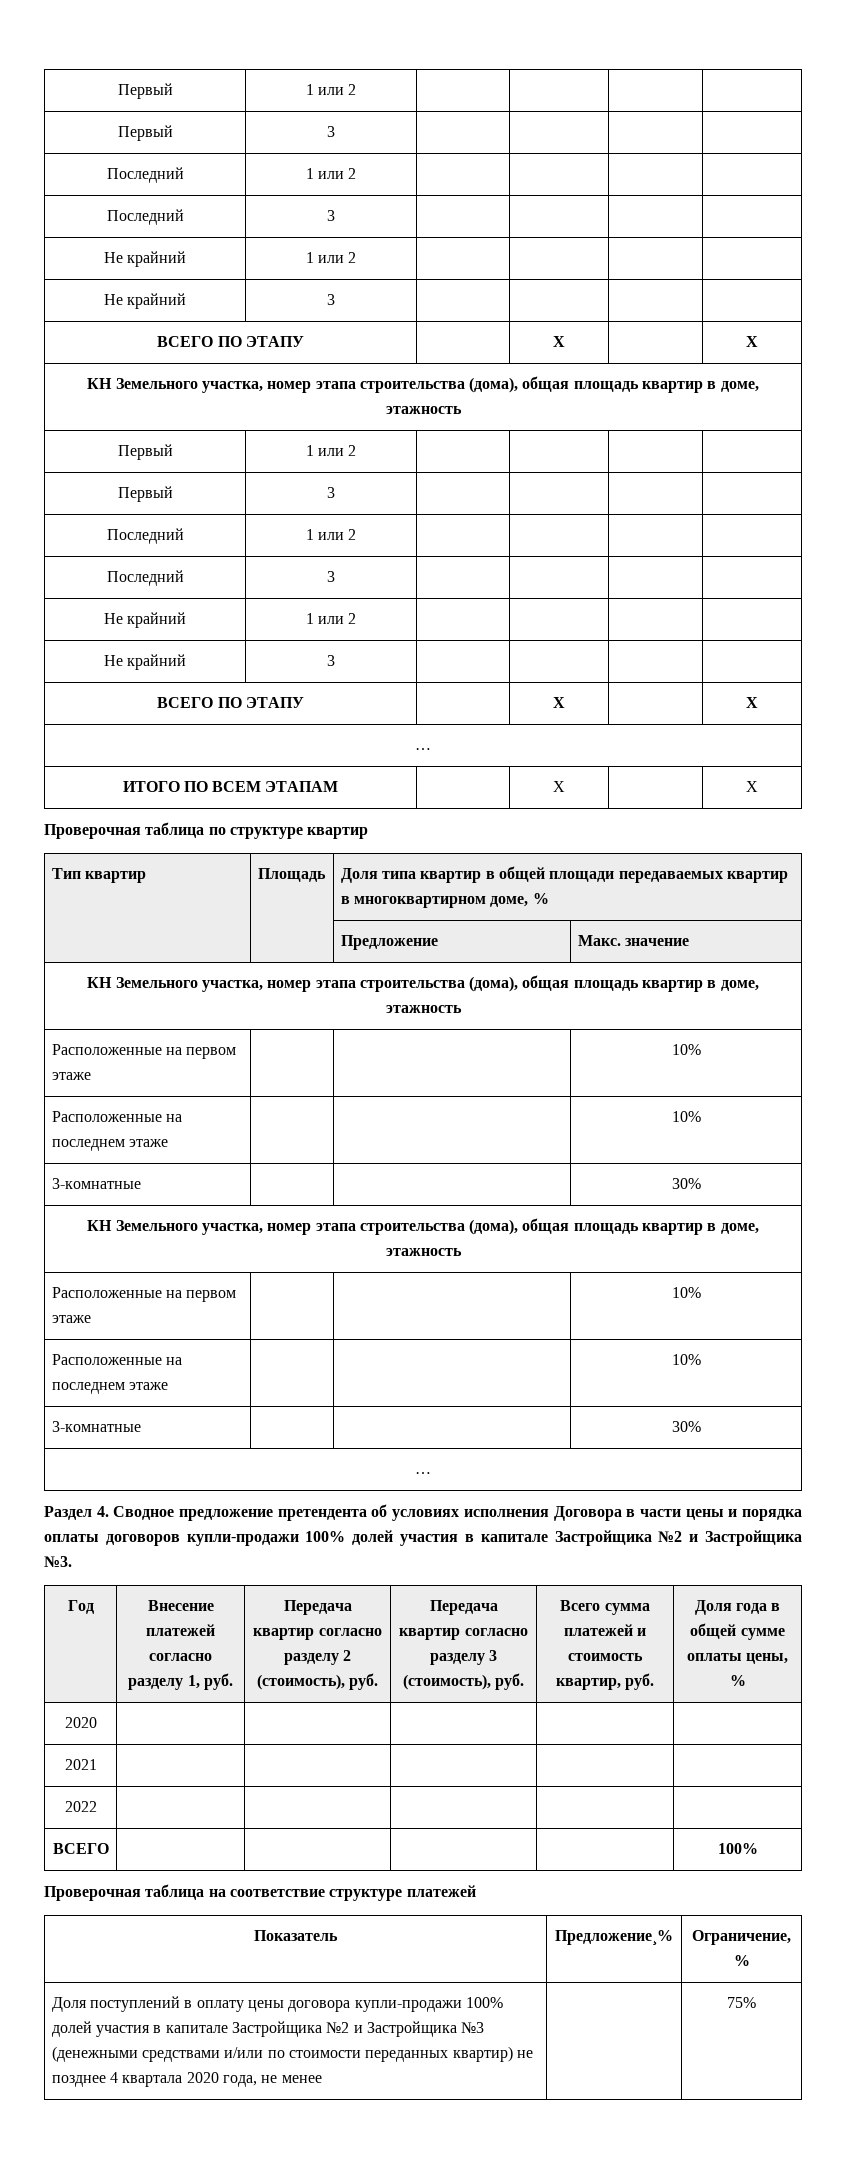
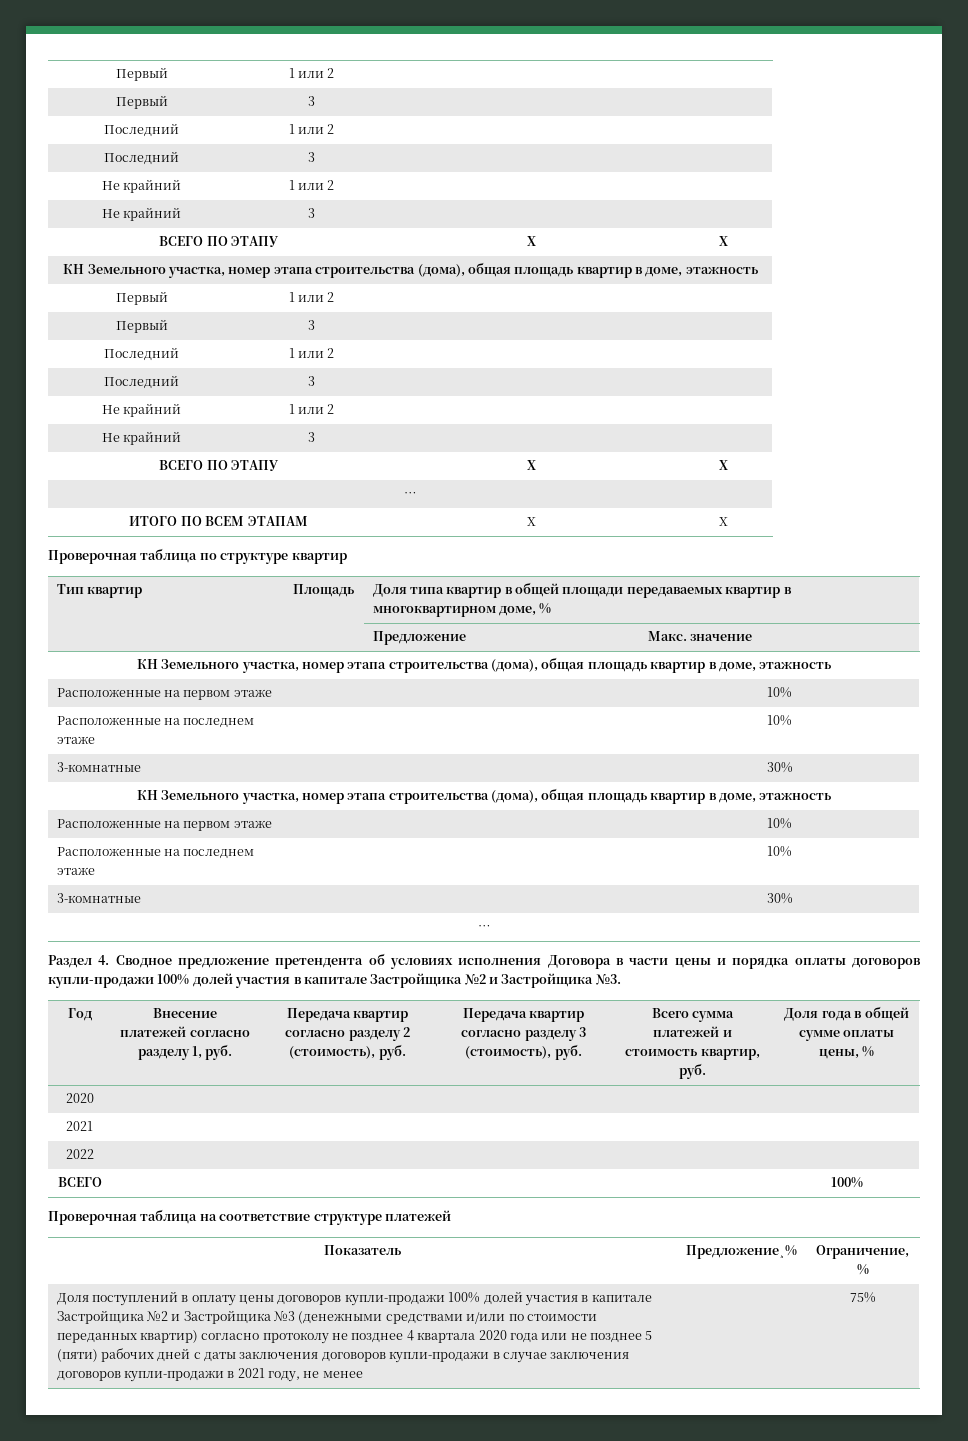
- Доля поступлений в оплату цены договора купли-продажи 100% долей участия в капитале Застройщика №2 и Застройщика №3 (денежными средствами и/или по стоимости переданных квартир) не позднее 4 квартала 2020 года, не менее
+ Доля поступлений в оплату цены договоров купли-продажи 100% долей участия в капитале Застройщика №2 и Застройщика №3 (денежными средствами и/или по стоимости переданных квартир) согласно протоколу не позднее 4 квартала 2020 года или не позднее 5 (пяти) рабочих дней с даты заключения договоров купли-продажи в случае заключения договоров купли-продажи в 2021 году, не менее

